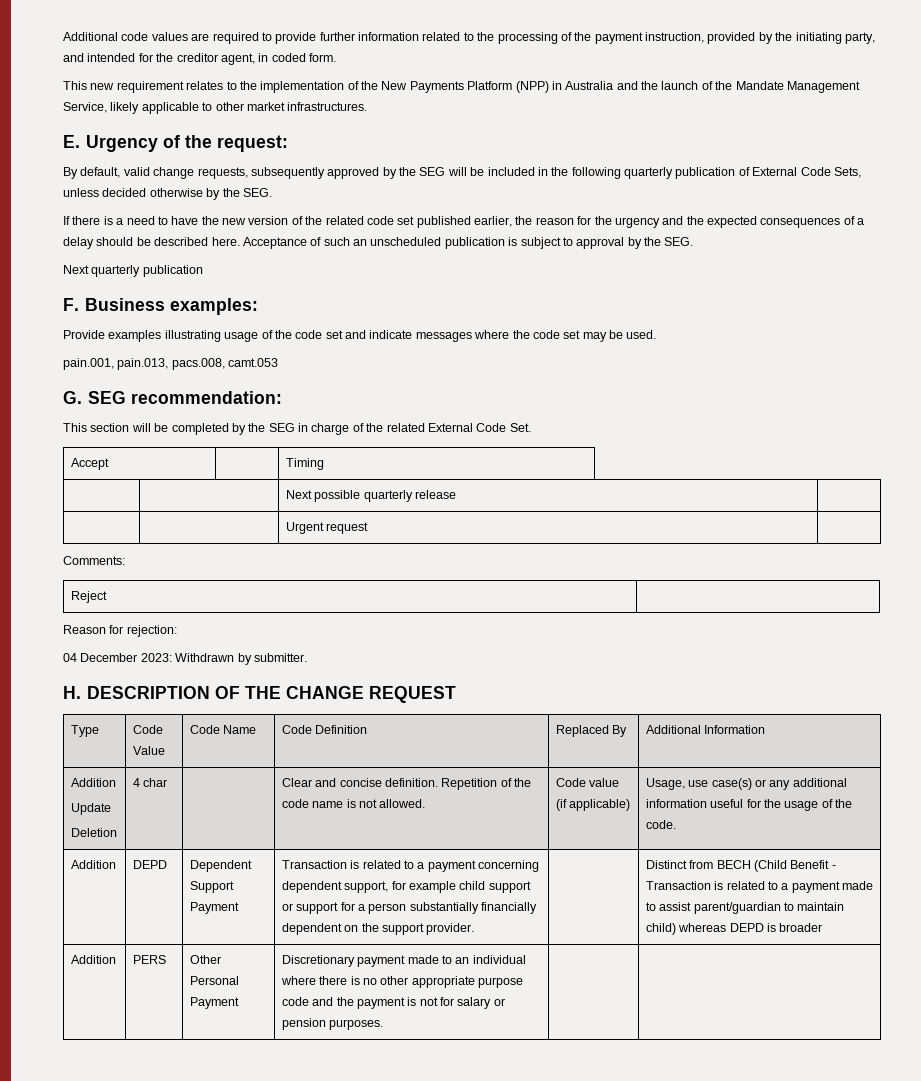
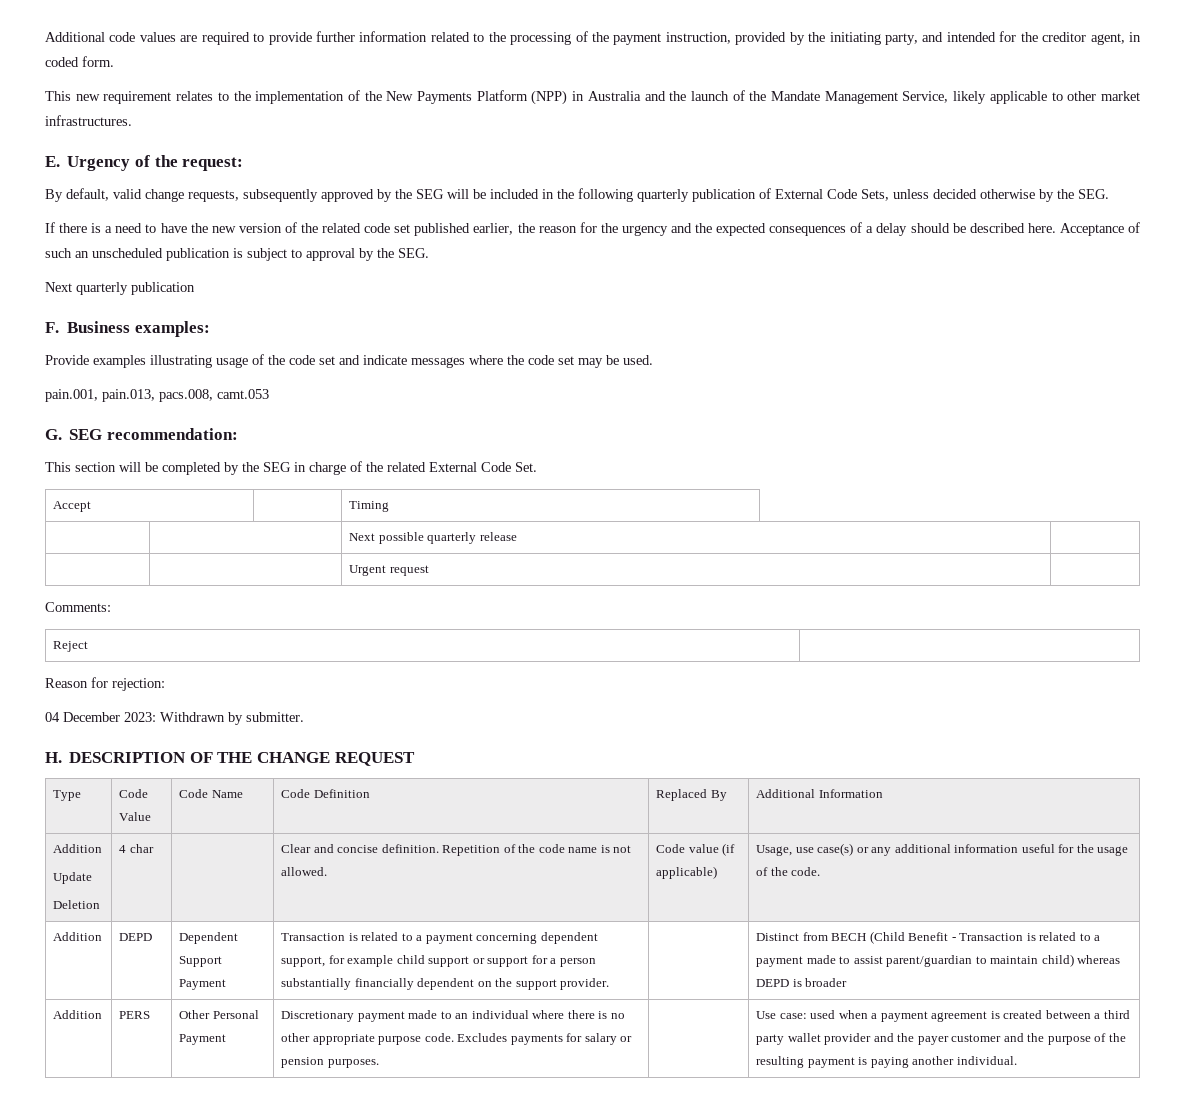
- Discretionary payment made to an individual where there is no other appropriate purpose code and the payment is not for salary or pension purposes.
+ Discretionary payment made to an individual where there is no other appropriate purpose code. Excludes payments for salary or pension purposes.
+ Use case: used when a payment agreement is created between a third party wallet provider and the payer customer and the purpose of the resulting payment is paying another individual.

